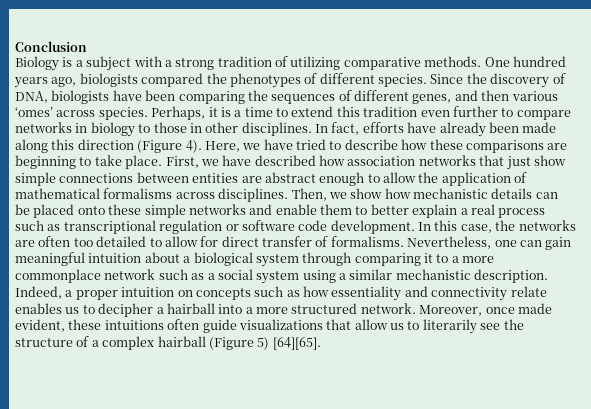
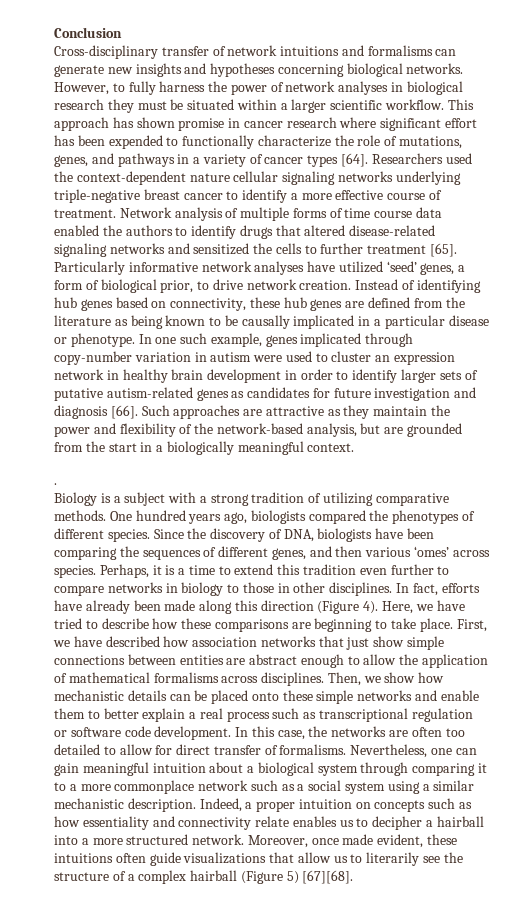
+ Cross-disciplinary transfer of network intuitions and formalisms can generate new insights and hypotheses concerning biological networks. However, to fully harness the power of network analyses in biological research they must be situated within a larger scientific workflow. This approach has shown promise in cancer research where significant effort has been expended to functionally characterize the role of mutations, genes, and pathways in a variety of cancer types [64]. Researchers used the context-dependent nature cellular signaling networks underlying triple-negative breast cancer to identify a more effective course of treatment. Network analysis of multiple forms of time course data enabled the authors to identify drugs that altered disease-related signaling networks and sensitized the cells to further treatment [65]. Particularly informative network analyses have utilized ‘seed’ genes, a form of biological prior, to drive network creation. Instead of identifying hub genes based on connectivity, these hub genes are defined from the literature as being known to be causally implicated in a particular disease or phenotype. In one such example, genes implicated through copy-number variation in autism were used to cluster an expression network in healthy brain development in order to identify larger sets of putative autism-related genes as candidates for future investigation and diagnosis [66]. Such approaches are attractive as they maintain the power and flexibility of the network-based analysis, but are grounded from the start in a biologically meaningful context.
+ .
- Moreover, once made evident, these intuitions often guide visualizations that allow us to literarily see the structure of a complex hairball (Figure 5) [64][65].
+ Moreover, once made evident, these intuitions often guide visualizations that allow us to literarily see the structure of a complex hairball (Figure 5) [67][68].

